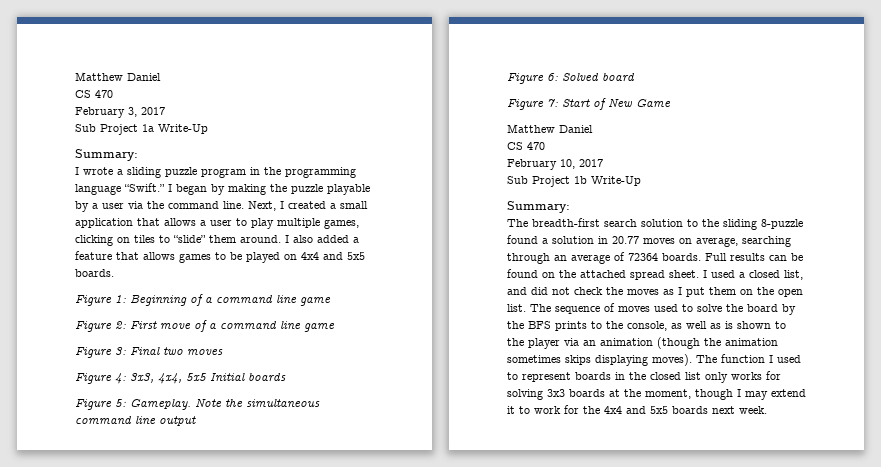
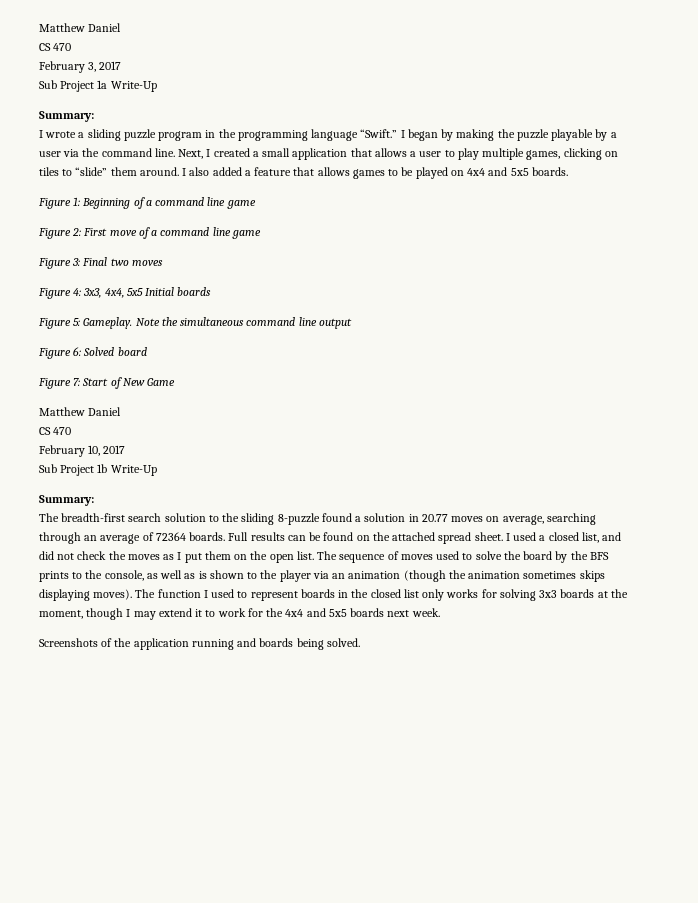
+ Screenshots of the application running and boards being solved.

